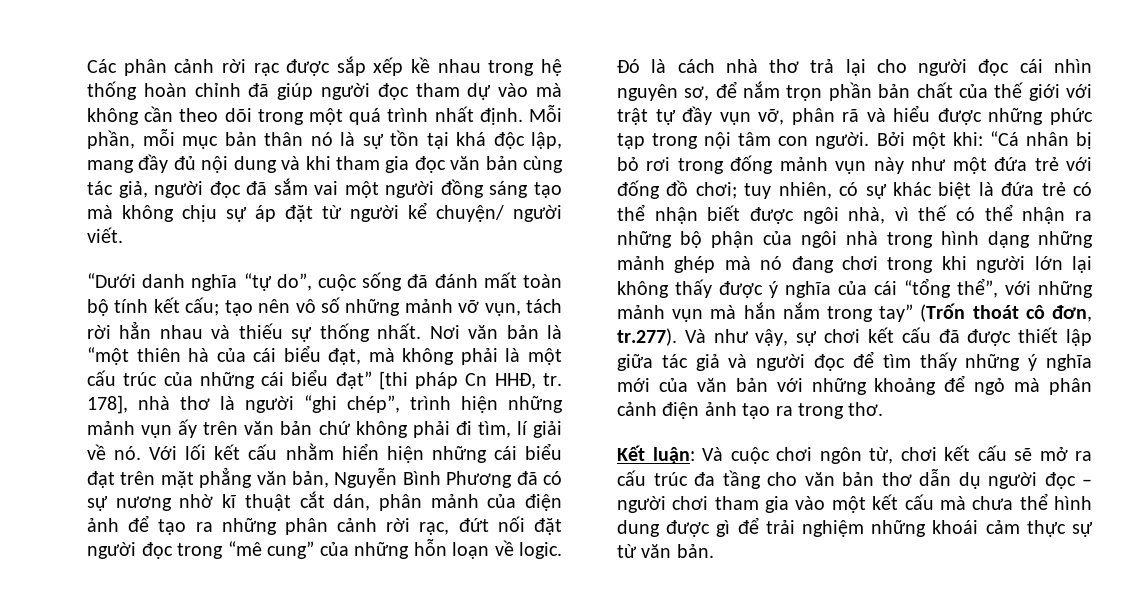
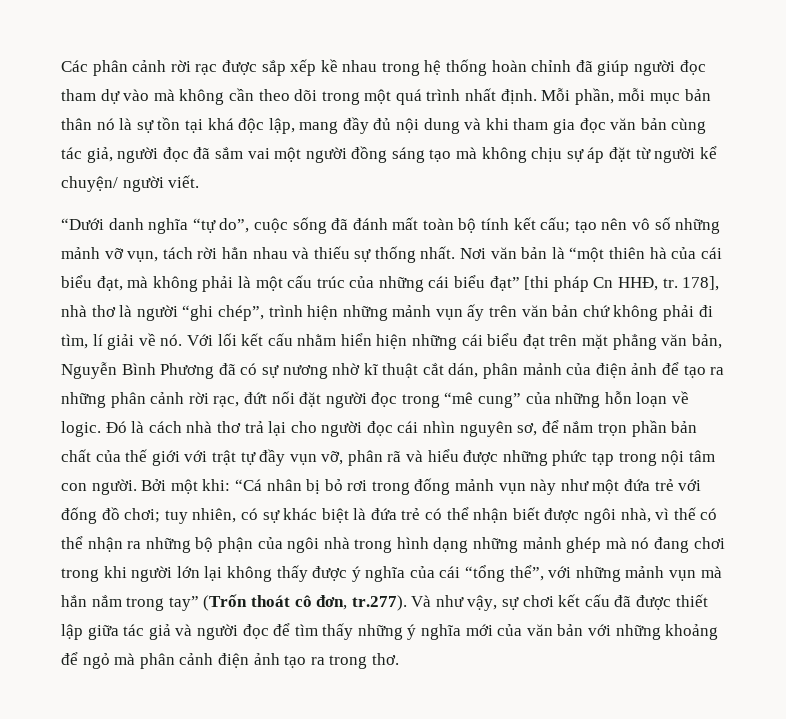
- Kết luận: Và cuộc chơi ngôn từ, chơi kết cấu sẽ mở ra cấu trúc đa tầng cho văn bản thơ dẫn dụ người đọc – người chơi tham gia vào một kết cấu mà chưa thể hình dung được gì để trải nghiệm những khoái cảm thực sự từ văn bản.

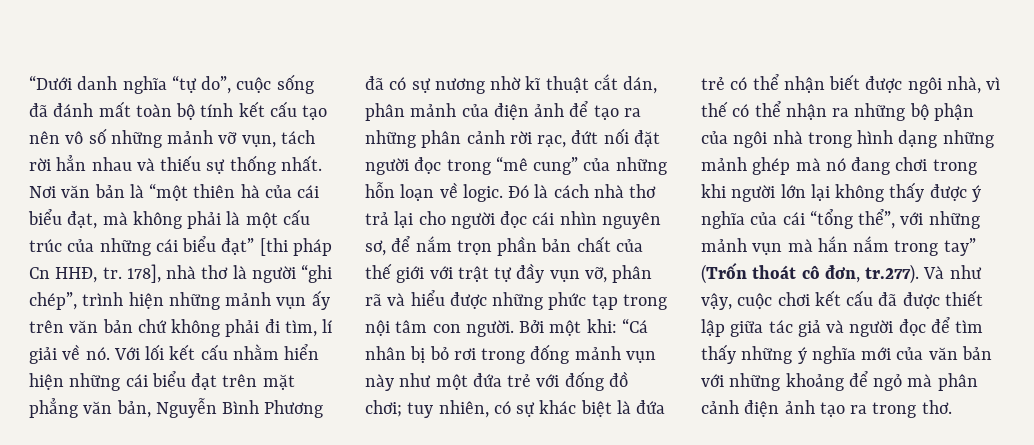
- Các phân cảnh rời rạc được sắp xếp kề nhau trong hệ thống hoàn chỉnh đã giúp người đọc tham dự vào mà không cần theo dõi trong một quá trình nhất định. Mỗi phần, mỗi mục bản thân nó là sự tồn tại khá độc lập, mang đầy đủ nội dung và khi tham gia đọc văn bản cùng tác giả, người đọc đã sắm vai một người đồng sáng tạo mà không chịu sự áp đặt từ người kể chuyện/ người viết.
- “Dưới danh nghĩa “tự do”, cuộc sống đã đánh mất toàn bộ tính kết cấu; tạo nên vô số những mảnh vỡ vụn, tách rời hẳn nhau và thiếu sự thống nhất.
+ “Dưới danh nghĩa “tự do”, cuộc sống đã đánh mất toàn bộ tính kết cấu tạo nên vô số những mảnh vỡ vụn, tách rời hẳn nhau và thiếu sự thống nhất.
- tuy nhiên, có sự khác biệt là đứa trẻ có thể nhận biết được ngôi nhà, vì thế có thể nhận ra những bộ phận của ngôi nhà trong hình dạng những mảnh ghép mà nó đang chơi trong khi người lớn lại không thấy được ý nghĩa của cái “tổng thể”, với những mảnh vụn mà hắn nắm trong tay” (Trốn thoát cô đơn, tr.277). Và như vậy, sự chơi kết cấu đã được thiết lập giữa tác giả và người đọc để tìm thấy những ý nghĩa mới của văn bản với những khoảng để ngỏ mà phân cảnh điện ảnh tạo ra trong thơ.
+ tuy nhiên, có sự khác biệt là đứa trẻ có thể nhận biết được ngôi nhà, vì thế có thể nhận ra những bộ phận của ngôi nhà trong hình dạng những mảnh ghép mà nó đang chơi trong khi người lớn lại không thấy được ý nghĩa của cái “tổng thể”, với những mảnh vụn mà hắn nắm trong tay” (Trốn thoát cô đơn, tr.277). Và như vậy, cuộc chơi kết cấu đã được thiết lập giữa tác giả và người đọc để tìm thấy những ý nghĩa mới của văn bản với những khoảng để ngỏ mà phân cảnh điện ảnh tạo ra trong thơ.

